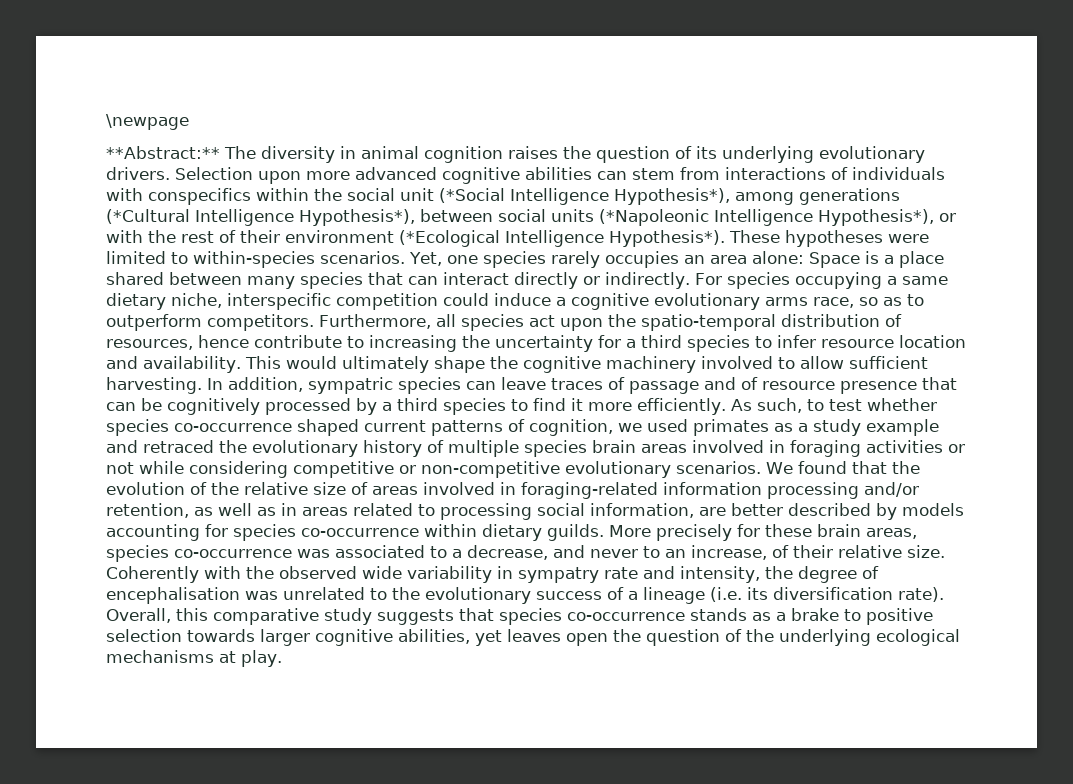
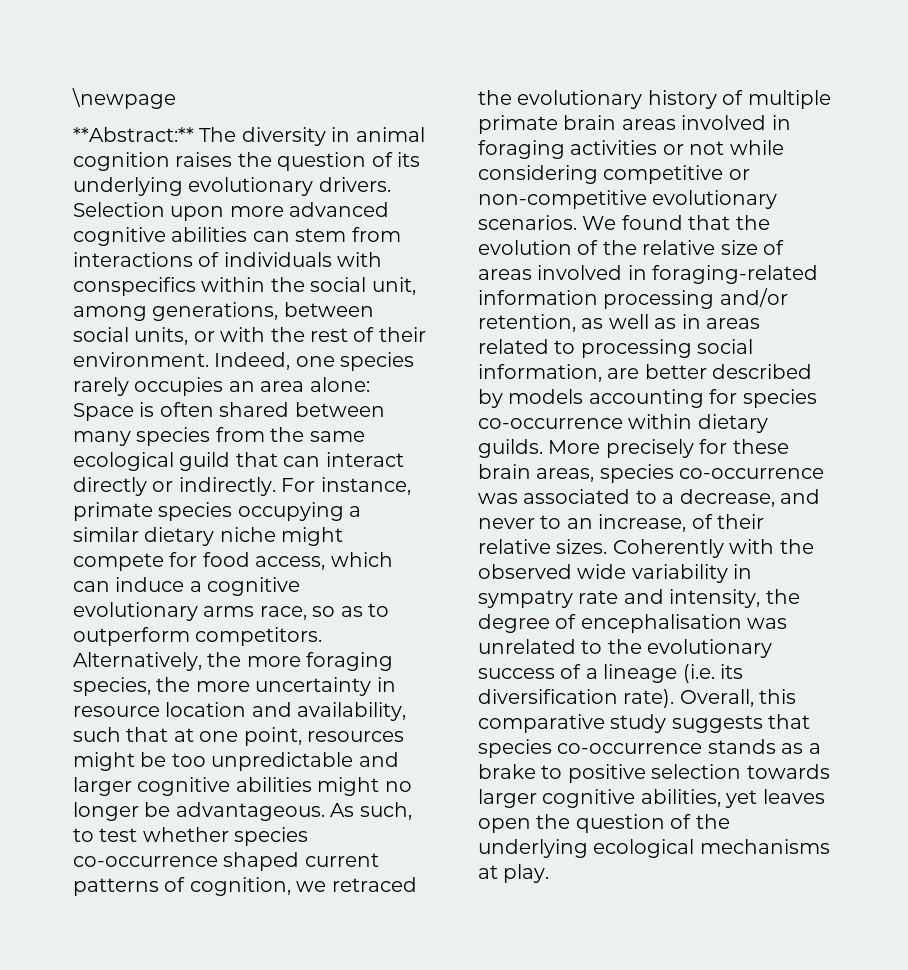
- Selection upon more advanced cognitive abilities can stem from interactions of individuals with conspecifics within the social unit (*Social Intelligence Hypothesis*), among generations (*Cultural Intelligence Hypothesis*), between social units (*Napoleonic Intelligence Hypothesis*), or with the rest of their environment (*Ecological Intelligence Hypothesis*). These hypotheses were limited to within-species scenarios. Yet, one species rarely occupies an area alone: Space is a place shared between many species that can interact directly or indirectly.
+ Selection upon more advanced cognitive abilities can stem from interactions of individuals with conspecifics within the social unit, among generations, between social units, or with the rest of their environment. Indeed, one species rarely occupies an area alone: Space is often shared between many species from the same ecological guild that can interact directly or indirectly.
- For species occupying a same dietary niche, interspecific competition could induce a cognitive evolutionary arms race, so as to outperform competitors.
+ For instance, primate species occupying a similar dietary niche might compete for food access, which can induce a cognitive evolutionary arms race, so as to outperform competitors.
- Furthermore, all species act upon the spatio-temporal distribution of resources, hence contribute to increasing the uncertainty for a third species to infer resource location and availability. This would ultimately shape the cognitive machinery involved to allow sufficient harvesting. In addition, sympatric species can leave traces of passage and of resource presence that can be cognitively processed by a third species to find it more efficiently.
+ Alternatively, the more foraging species, the more uncertainty in resource location and availability, such that at one point, resources might be too unpredictable and larger cognitive abilities might no longer be advantageous.
- As such, to test whether species co-occurrence shaped current patterns of cognition, we used primates as a study example and retraced the evolutionary history of multiple species brain areas involved in foraging activities or not while considering competitive or non-competitive evolutionary scenarios.
+ As such, to test whether species co-occurrence shaped current patterns of cognition, we retraced the evolutionary history of multiple primate brain areas involved in foraging activities or not while considering competitive or non-competitive evolutionary scenarios.
- More precisely for these brain areas, species co-occurrence was associated to a decrease, and never to an increase, of their relative size.
+ More precisely for these brain areas, species co-occurrence was associated to a decrease, and never to an increase, of their relative sizes.

